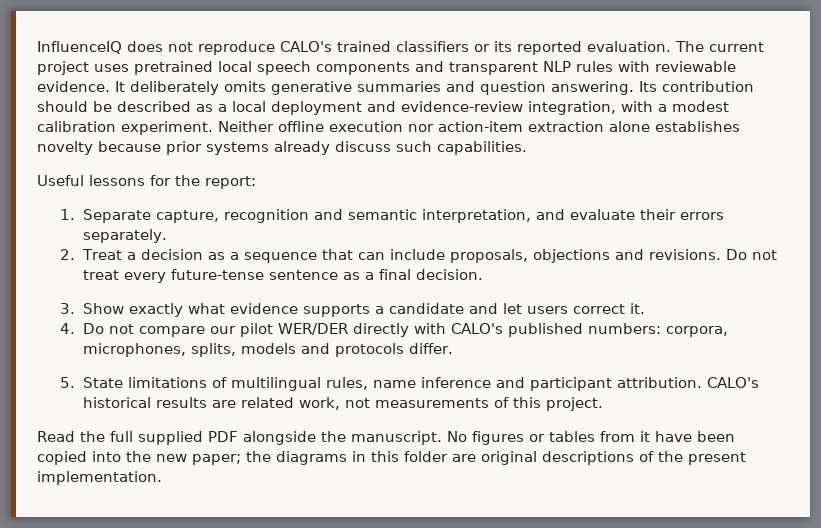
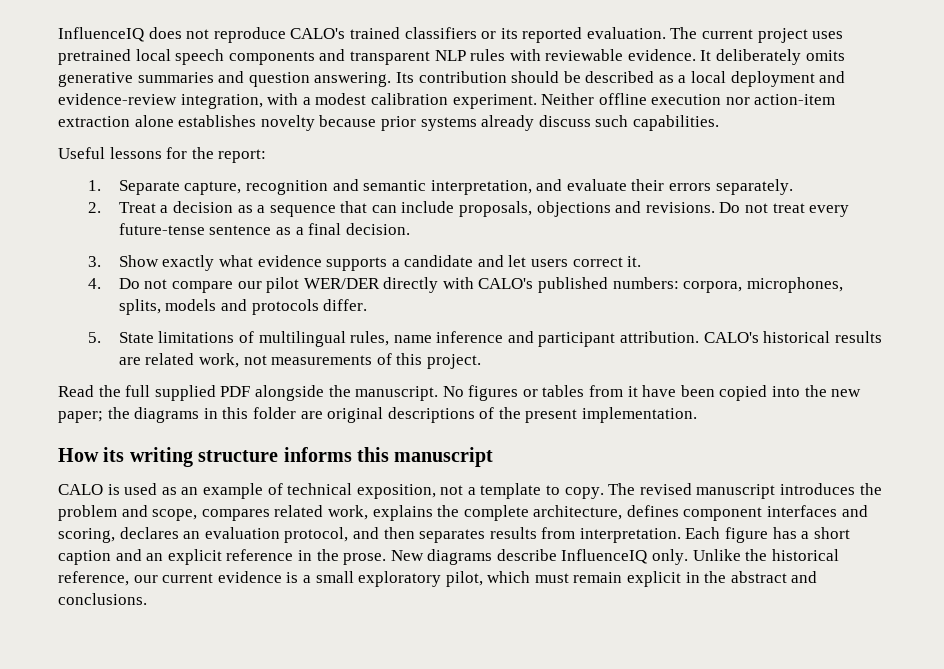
+ How its writing structure informs this manuscript
+ CALO is used as an example of technical exposition, not a template to copy. The revised manuscript introduces the problem and scope, compares related work, explains the complete architecture, defines component interfaces and scoring, declares an evaluation protocol, and then separates results from interpretation. Each figure has a short caption and an explicit reference in the prose. New diagrams describe InfluenceIQ only. Unlike the historical reference, our current evidence is a small exploratory pilot, which must remain explicit in the abstract and conclusions.

